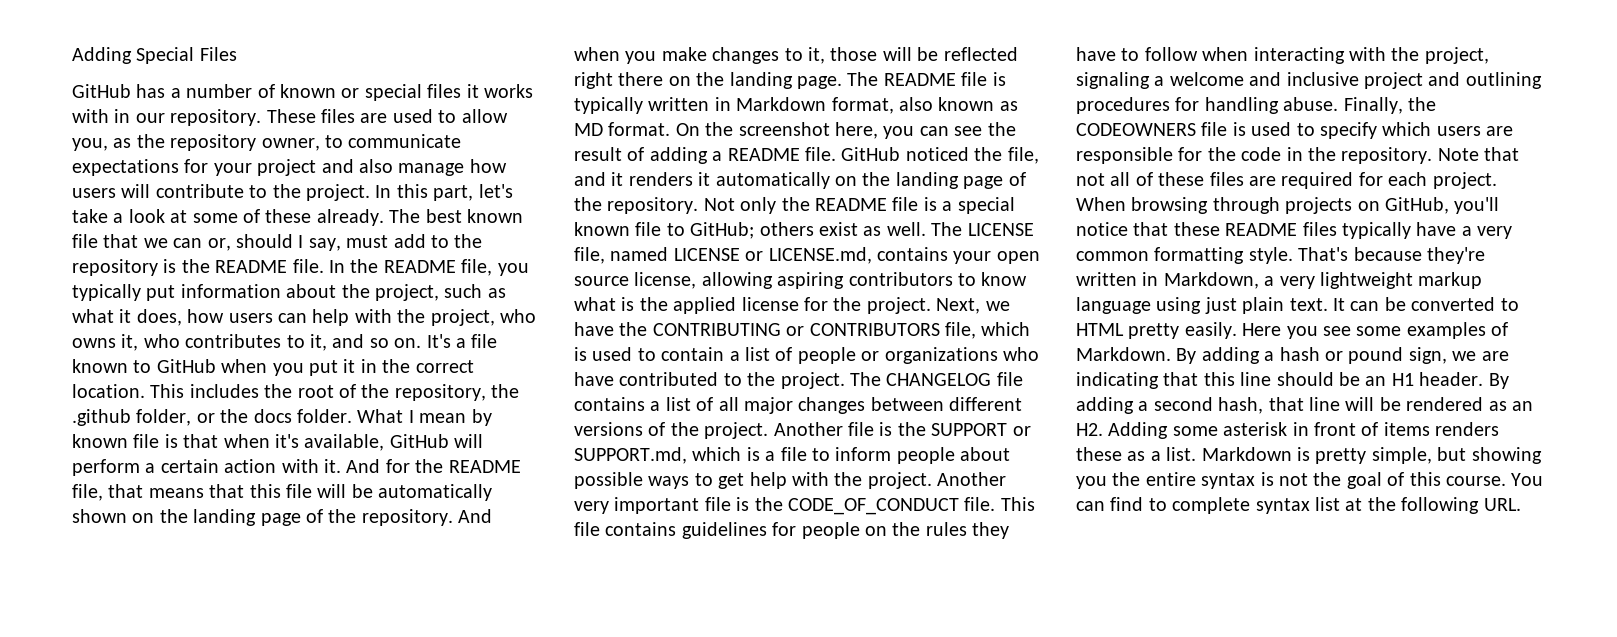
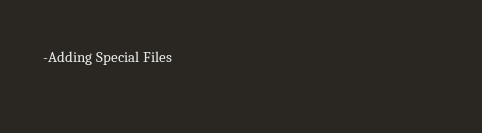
- Adding Special Files
+ -Adding Special Files
- GitHub has a number of known or special files it works with in our repository. These files are used to allow you, as the repository owner, to communicate expectations for your project and also manage how users will contribute to the project. In this part, let's take a look at some of these already. The best known file that we can or, should I say, must add to the repository is the README file. In the README file, you typically put information about the project, such as what it does, how users can help with the project, who owns it, who contributes to it, and so on. It's a file known to GitHub when you put it in the correct location. This includes the root of the repository, the .github folder, or the docs folder. What I mean by known file is that when it's available, GitHub will perform a certain action with it. And for the README file, that means that this file will be automatically shown on the landing page of the repository. And when you make changes to it, those will be reflected right there on the landing page. The README file is typically written in Markdown format, also known as MD format. On the screenshot here, you can see the result of adding a README file. GitHub noticed the file, and it renders it automatically on the landing page of the repository. Not only the README file is a special known file to GitHub; others exist as well. The LICENSE file, named LICENSE or LICENSE.md, contains your open source license, allowing aspiring contributors to know what is the applied license for the project. Next, we have the CONTRIBUTING or CONTRIBUTORS file, which is used to contain a list of people or organizations who have contributed to the project. The CHANGELOG file contains a list of all major changes between different versions of the project. Another file is the SUPPORT or SUPPORT.md, which is a file to inform people about possible ways to get help with the project. Another very important file is the CODE_OF_CONDUCT file. This file contains guidelines for people on the rules they have to follow when interacting with the project, signaling a welcome and inclusive project and outlining procedures for handling abuse. Finally, the CODEOWNERS file is used to specify which users are responsible for the code in the repository. Note that not all of these files are required for each project. When browsing through projects on GitHub, you'll notice that these README files typically have a very common formatting style. That's because they're written in Markdown, a very lightweight markup language using just plain text. It can be converted to HTML pretty easily. Here you see some examples of Markdown. By adding a hash or pound sign, we are indicating that this line should be an H1 header. By adding a second hash, that line will be rendered as an H2. Adding some asterisk in front of items renders these as a list. Markdown is pretty simple, but showing you the entire syntax is not the goal of this course. You can find to complete syntax list at the following URL.

